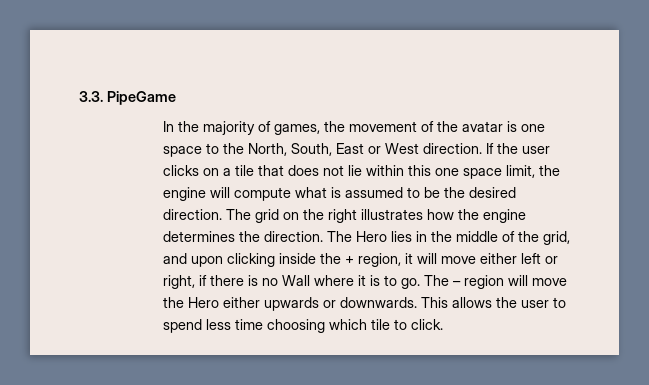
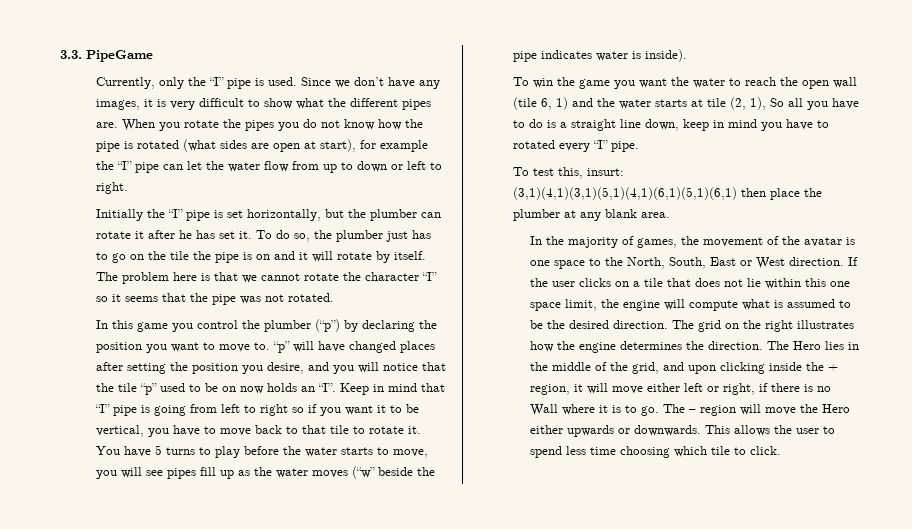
+ Currently, only the “I” pipe is used. Since we don’t have any images, it is very difficult to show what the different pipes are. When you rotate the pipes you do not know how the pipe is rotated (what sides are open at start), for example the “I” pipe can let the water flow from up to down or left to right.
+ Initially the “I” pipe is set horizontally, but the plumber can rotate it after he has set it. To do so, the plumber just has to go on the tile the pipe is on and it will rotate by itself. The problem here is that we cannot rotate the character “I” so it seems that the pipe was not rotated.
+ In this game you control the plumber (“p”) by declaring the position you want to move to. “p” will have changed places after setting the position you desire, and you will notice that the tile “p” used to be on now holds an “I”. Keep in mind that “I” pipe is going from left to right so if you want it to be vertical, you have to move back to that tile to rotate it. You have 5 turns to play before the water starts to move, you will see pipes fill up as the water moves (“w” beside the pipe indicates water is inside).
+ To win the game you want the water to reach the open wall (tile 6, 1) and the water starts at tile (2, 1), So all you have to do is a straight line down, keep in mind you have to rotated every “I” pipe.
+ To test this, insurt:
+ (3,1)(4,1)(3,1)(5,1)(4,1)(6,1)(5,1)(6,1) then place the plumber at any blank area.

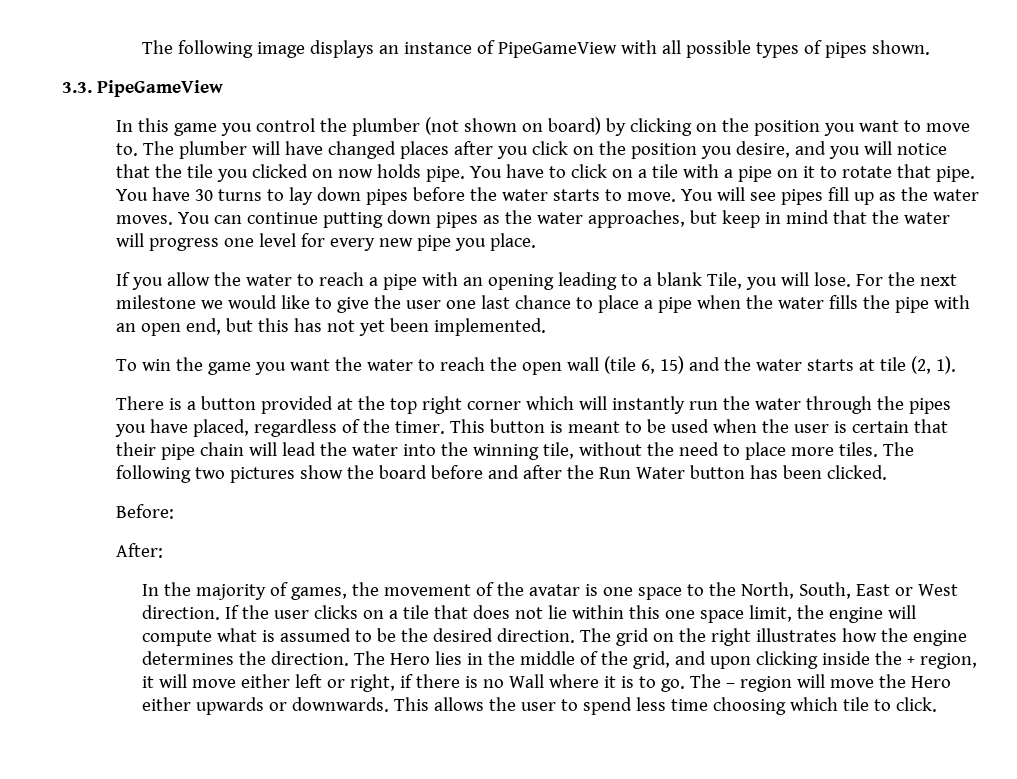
- 3.3. PipeGame
- Currently, only the “I” pipe is used. Since we don’t have any images, it is very difficult to show what the different pipes are. When you rotate the pipes you do not know how the pipe is rotated (what sides are open at start), for example the “I” pipe can let the water flow from up to down or left to right.
- Initially the “I” pipe is set horizontally, but the plumber can rotate it after he has set it. To do so, the plumber just has to go on the tile the pipe is on and it will rotate by itself. The problem here is that we cannot rotate the character “I” so it seems that the pipe was not rotated.
+ The following image displays an instance of PipeGameView with all possible types of pipes shown.
+ 3.3. PipeGameView
- In this game you control the plumber (“p”) by declaring the position you want to move to.
+ In this game you control the plumber (not shown on board) by clicking on the position you want to move to.
- “p” will have changed places after setting the position you desire, and you will notice that the tile “p” used to be on now holds an “I”. Keep in mind that “I” pipe is going from left to right so if you want it to be vertical, you have to move back to that tile to rotate it. You have 5 turns to play before the water starts to move, you will see pipes fill up as the water moves (“w” beside the pipe indicates water is inside).
+ The plumber will have changed places after you click on the position you desire, and you will notice that the tile you clicked on now holds pipe. You have to click on a tile with a pipe on it to rotate that pipe. You have 30 turns to lay down pipes before the water starts to move. You will see pipes fill up as the water moves. You can continue putting down pipes as the water approaches, but keep in mind that the water will progress one level for every new pipe you place.
+ If you allow the water to reach a pipe with an opening leading to a blank Tile, you will lose. For the next milestone we would like to give the user one last chance to place a pipe when the water fills the pipe with an open end, but this has not yet been implemented.
- To win the game you want the water to reach the open wall (tile 6, 1) and the water starts at tile (2, 1), So all you have to do is a straight line down, keep in mind you have to rotated every “I” pipe.
- To test this, insurt:
- (3,1)(4,1)(3,1)(5,1)(4,1)(6,1)(5,1)(6,1) then place the plumber at any blank area.
+ To win the game you want the water to reach the open wall (tile 6, 15) and the water starts at tile (2, 1).
+ There is a button provided at the top right corner which will instantly run the water through the pipes you have placed, regardless of the timer. This button is meant to be used when the user is certain that their pipe chain will lead the water into the winning tile, without the need to place more tiles. The following two pictures show the board before and after the Run Water button has been clicked.
+ Before:
+ After:

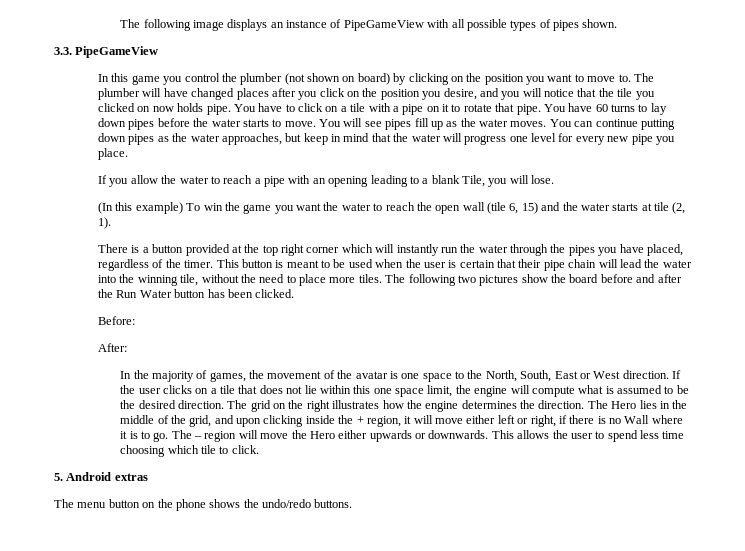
- You have 30 turns to lay down pipes before the water starts to move.
+ You have 60 turns to lay down pipes before the water starts to move.
- If you allow the water to reach a pipe with an opening leading to a blank Tile, you will lose. For the next milestone we would like to give the user one last chance to place a pipe when the water fills the pipe with an open end, but this has not yet been implemented.
- To win the game you want the water to reach the open wall (tile 6, 15) and the water starts at tile (2, 1).
+ If you allow the water to reach a pipe with an opening leading to a blank Tile, you will lose.
+ (In this example) To win the game you want the water to reach the open wall (tile 6, 15) and the water starts at tile (2, 1).
+ 5. Android extras
+ The menu button on the phone shows the undo/redo buttons.

